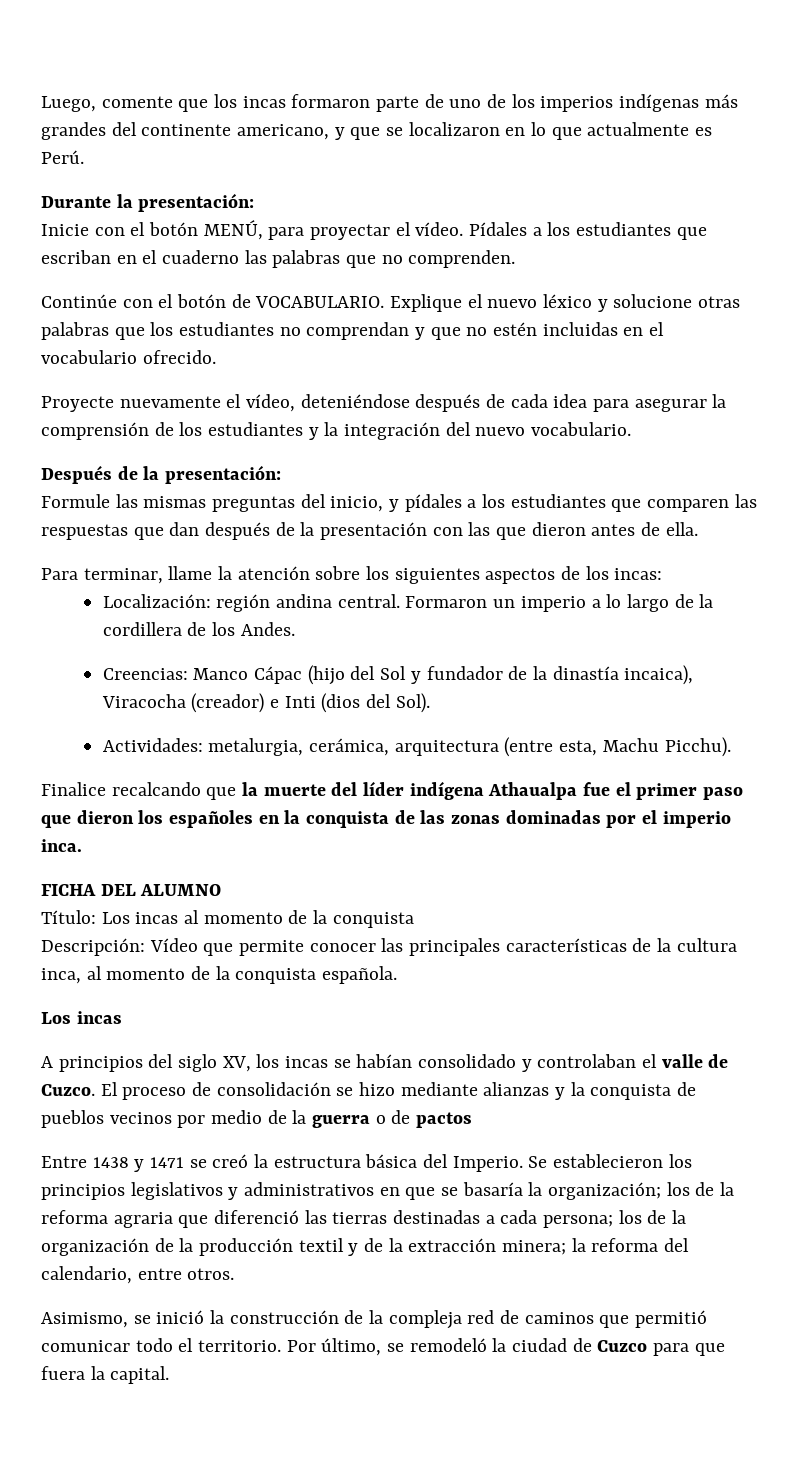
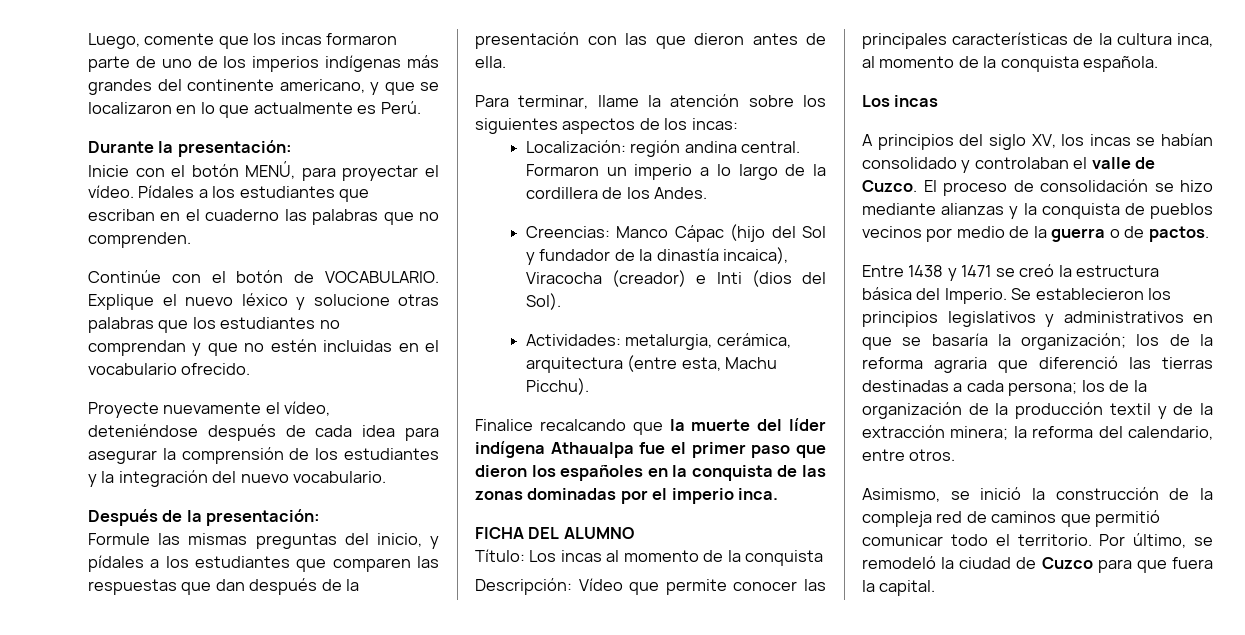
- El proceso de consolidación se hizo mediante alianzas y la conquista de pueblos vecinos por medio de la guerra o de pactos
+ El proceso de consolidación se hizo mediante alianzas y la conquista de pueblos vecinos por medio de la guerra o de pactos.

